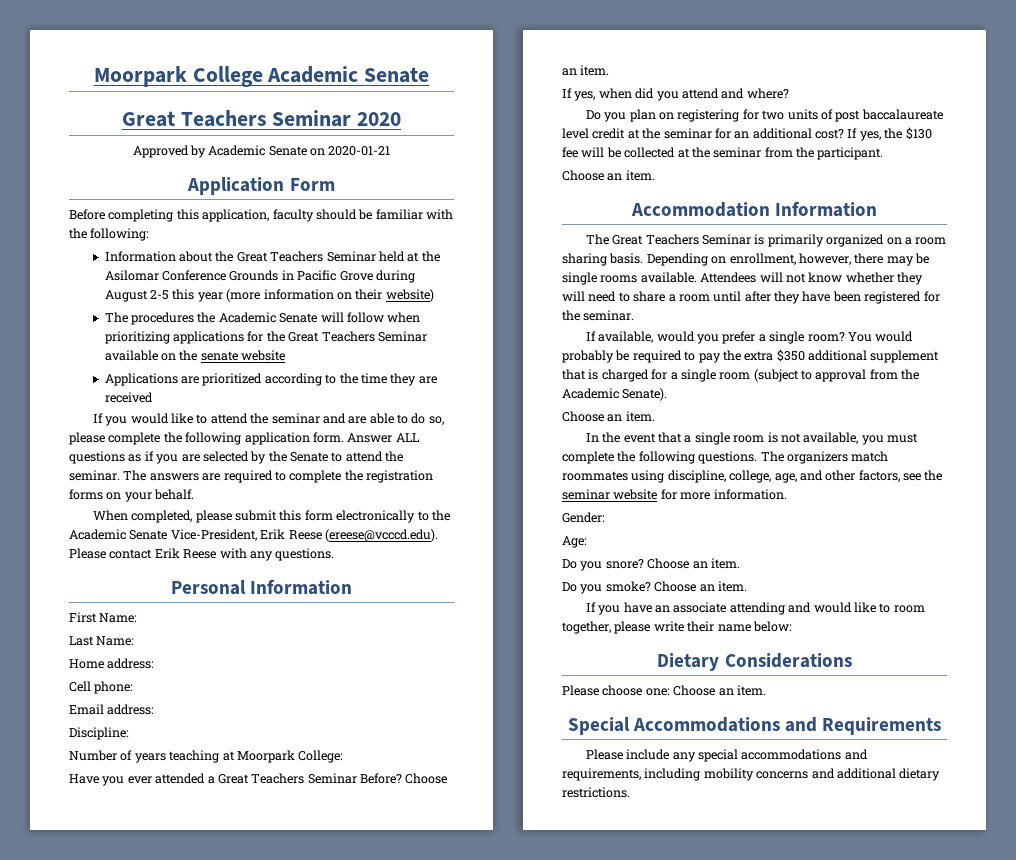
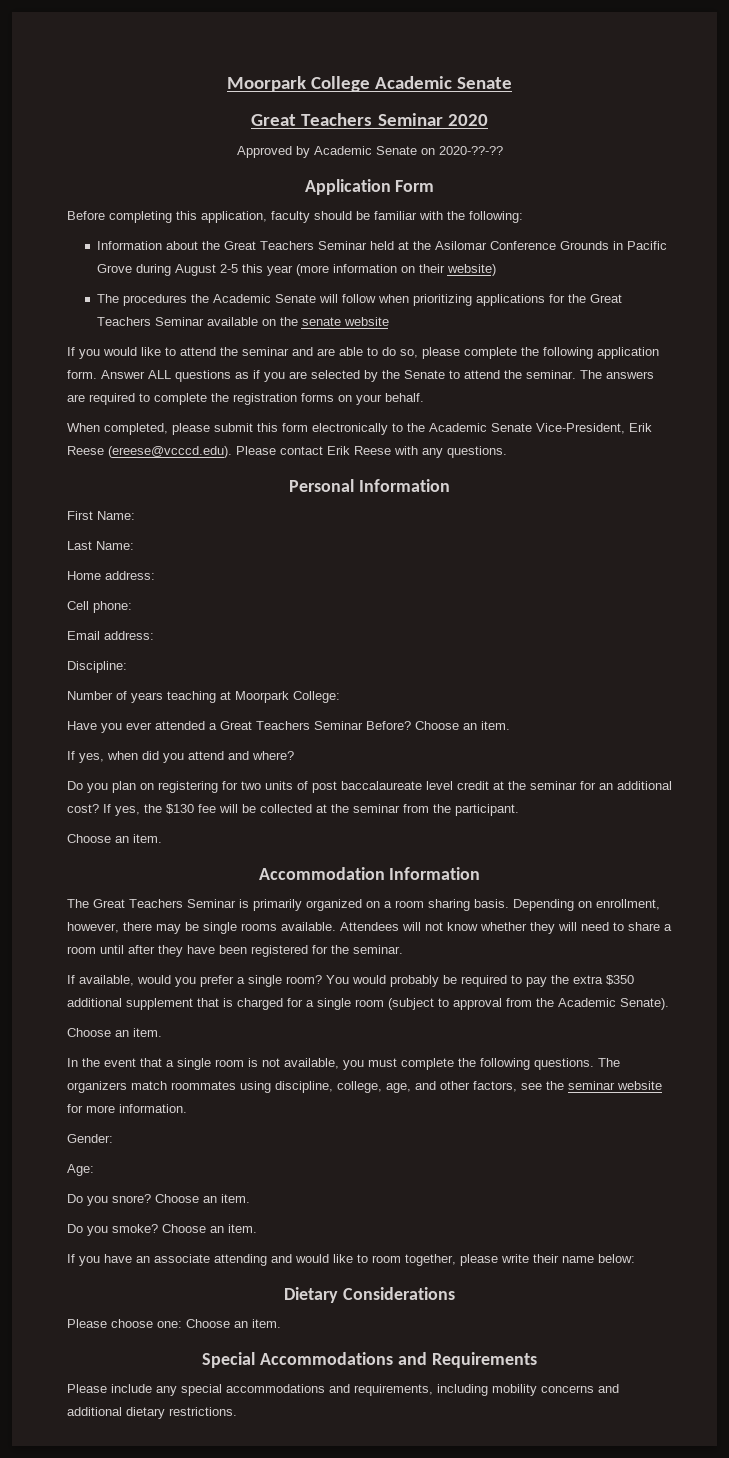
- Approved by Academic Senate on 2020-01-21
+ Approved by Academic Senate on 2020-??-??
- Applications are prioritized according to the time they are received

